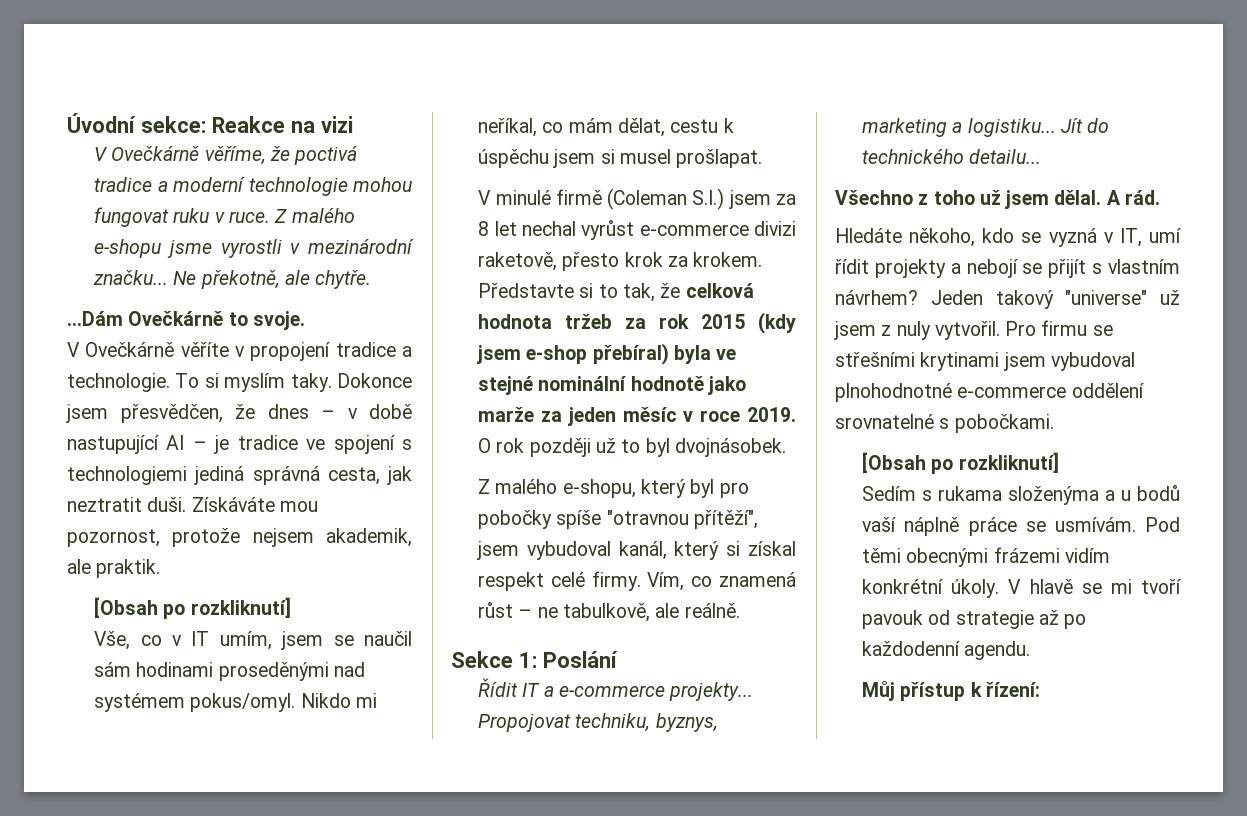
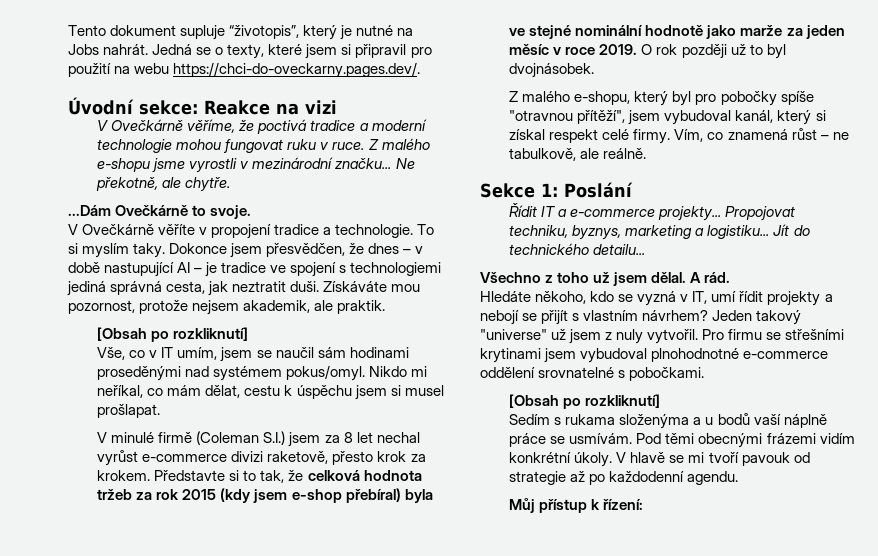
+ Tento dokument supluje “životopis”, který je nutné na Jobs nahrát. Jedná se o texty, které jsem si připravil pro použití na webu https://chci-do-oveckarny.pages.dev/.

